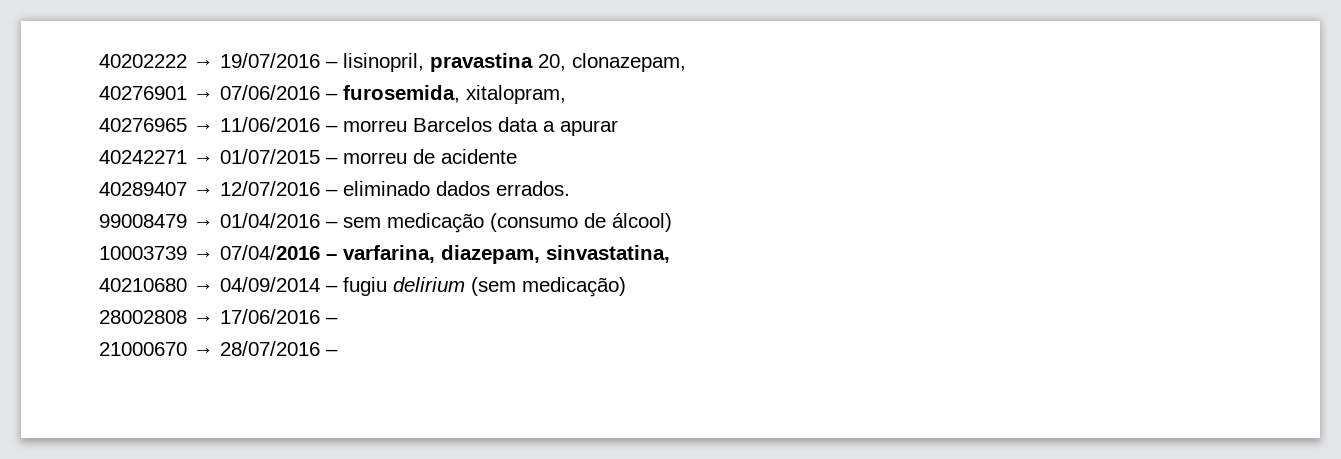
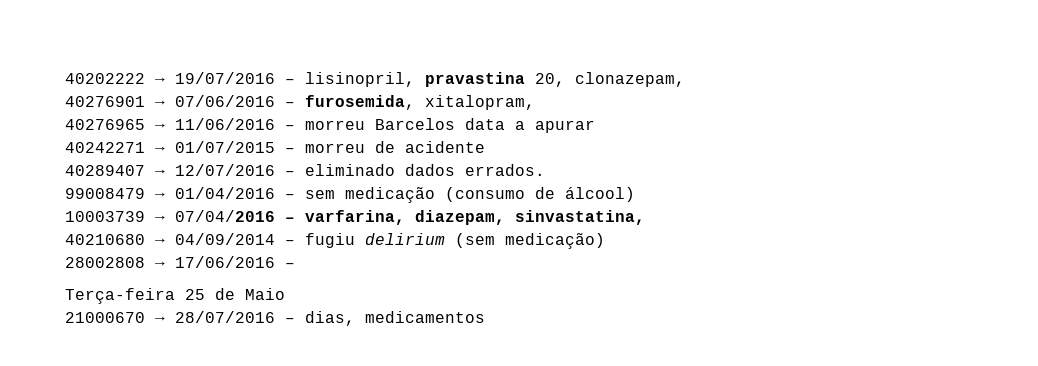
+ Terça-feira 25 de Maio
- 21000670 → 28/07/2016 –
+ 21000670 → 28/07/2016 – dias, medicamentos

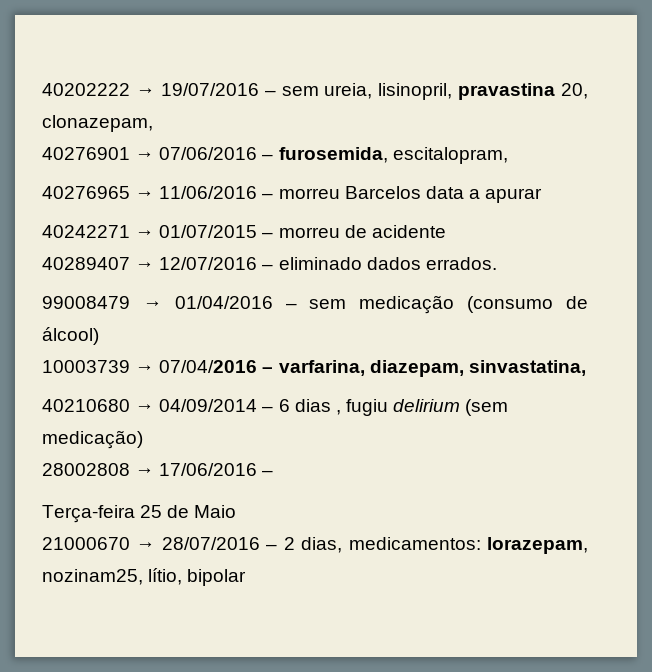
- 40202222 → 19/07/2016 – lisinopril, pravastina 20, clonazepam,
+ 40202222 → 19/07/2016 – sem ureia, lisinopril, pravastina 20, clonazepam,
- 40276901 → 07/06/2016 – furosemida, xitalopram,
+ 40276901 → 07/06/2016 – furosemida, escitalopram,
- 40210680 → 04/09/2014 – fugiu delirium (sem medicação)
+ 40210680 → 04/09/2014 – 6 dias , fugiu delirium (sem medicação)
- 21000670 → 28/07/2016 – dias, medicamentos
+ 21000670 → 28/07/2016 – 2 dias, medicamentos: lorazepam, nozinam25, lítio, bipolar

